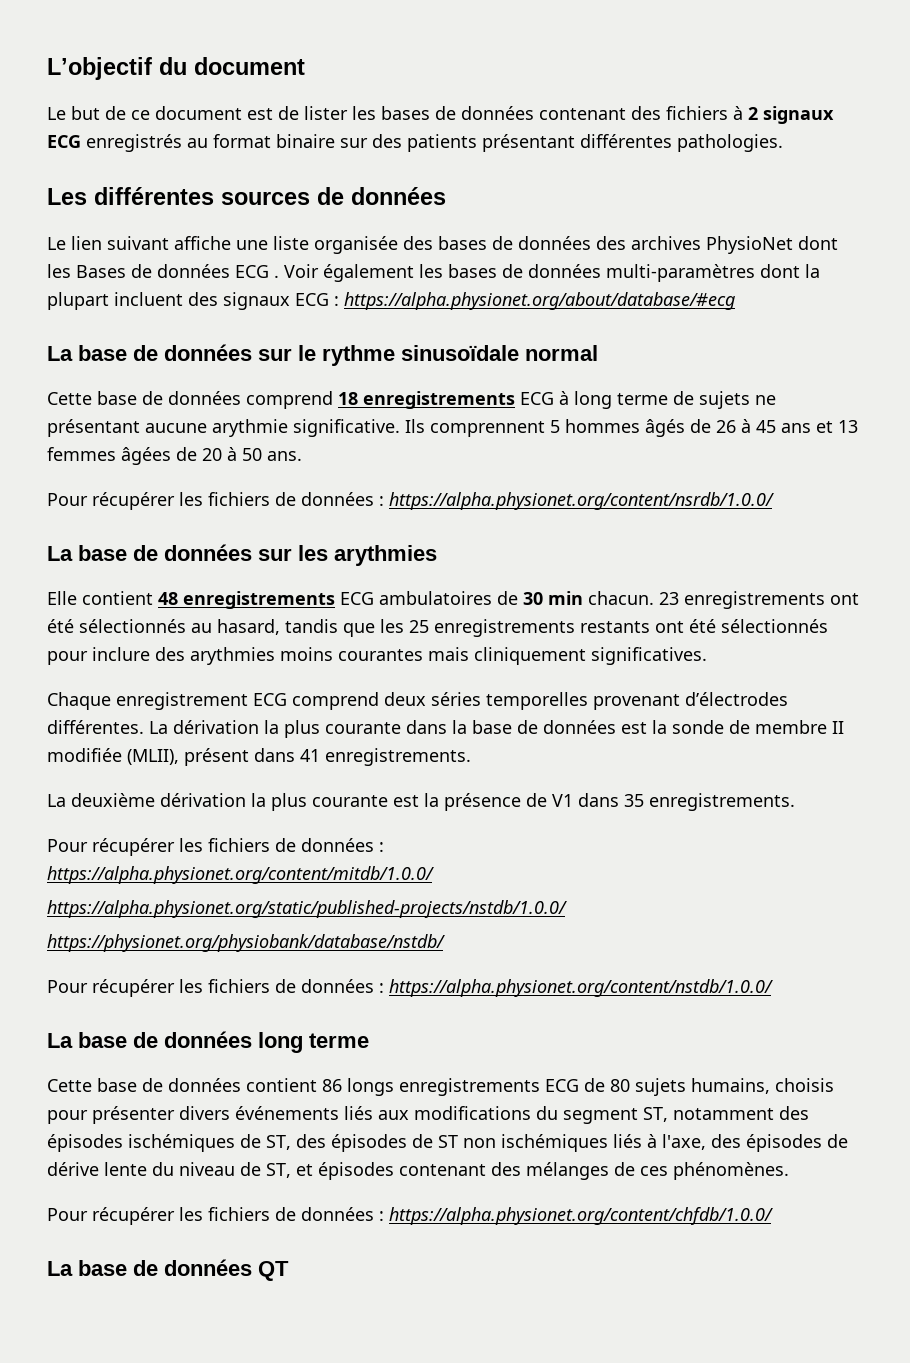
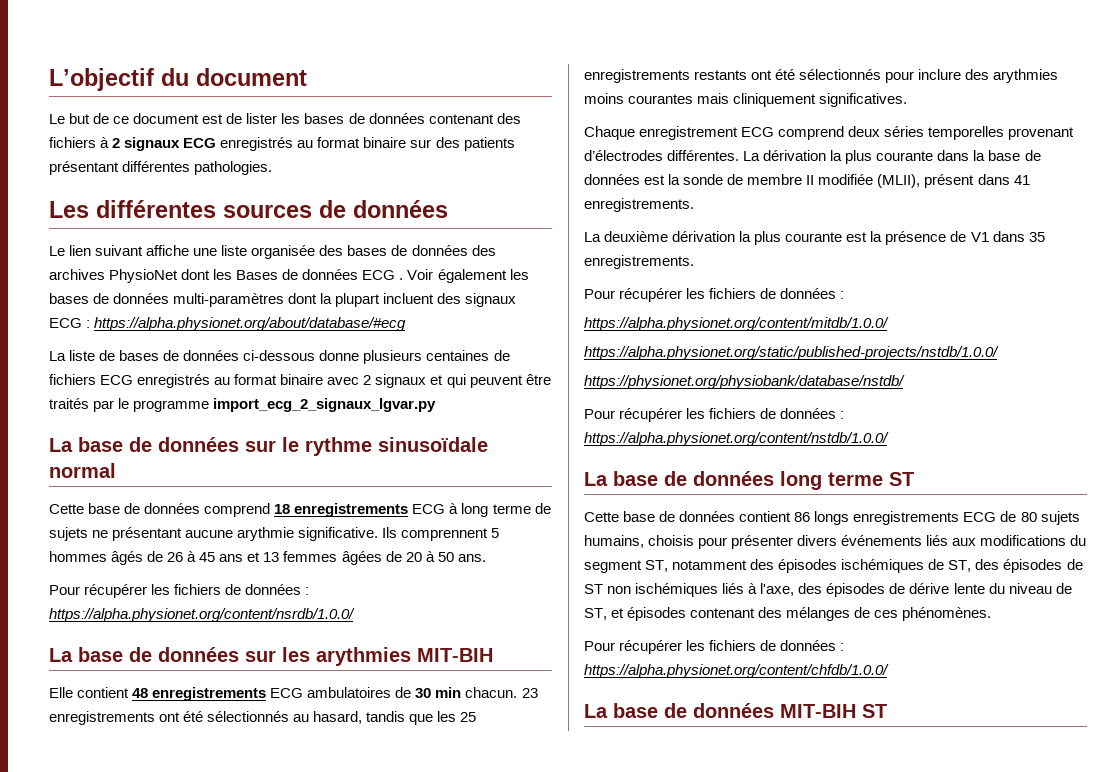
+ La liste de bases de données ci-dessous donne plusieurs centaines de fichiers ECG enregistrés au format binaire avec 2 signaux et qui peuvent être traités par le programme import_ecg_2_signaux_lgvar.py
- La base de données sur les arythmies
+ La base de données sur les arythmies MIT-BIH
- La base de données long terme
+ La base de données long terme ST
- La base de données QT
+ La base de données MIT-BIH ST

